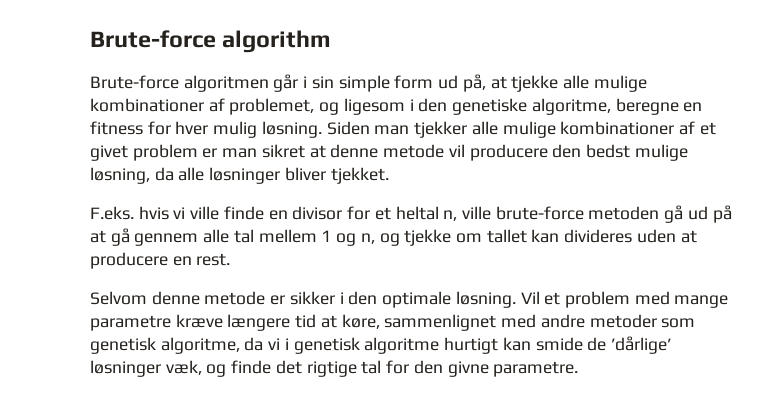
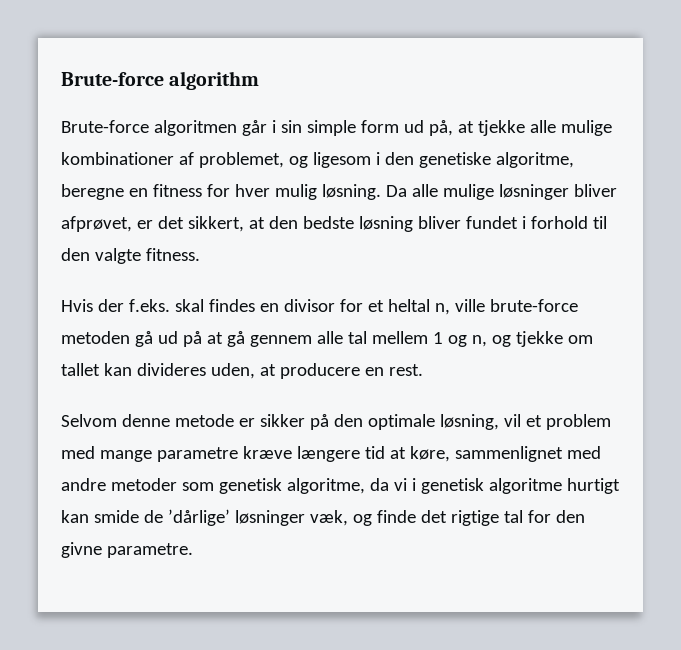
- Siden man tjekker alle mulige kombinationer af et givet problem er man sikret at denne metode vil producere den bedst mulige løsning, da alle løsninger bliver tjekket.
- F.eks. hvis vi ville finde en divisor for et heltal n, ville brute-force metoden gå ud på at gå gennem alle tal mellem 1 og n, og tjekke om tallet kan divideres uden at producere en rest.
+ Da alle mulige løsninger bliver afprøvet, er det sikkert, at den bedste løsning bliver fundet i forhold til den valgte fitness.
+ Hvis der f.eks. skal findes en divisor for et heltal n, ville brute-force metoden gå ud på at gå gennem alle tal mellem 1 og n, og tjekke om tallet kan divideres uden, at producere en rest.
- Selvom denne metode er sikker i den optimale løsning. Vil et problem med mange parametre kræve længere tid at køre, sammenlignet med andre metoder som genetisk algoritme, da vi i genetisk algoritme hurtigt kan smide de ’dårlige’ løsninger væk, og finde det rigtige tal for den givne parametre.
+ Selvom denne metode er sikker på den optimale løsning, vil et problem med mange parametre kræve længere tid at køre, sammenlignet med andre metoder som genetisk algoritme, da vi i genetisk algoritme hurtigt kan smide de ’dårlige’ løsninger væk, og finde det rigtige tal for den givne parametre.

